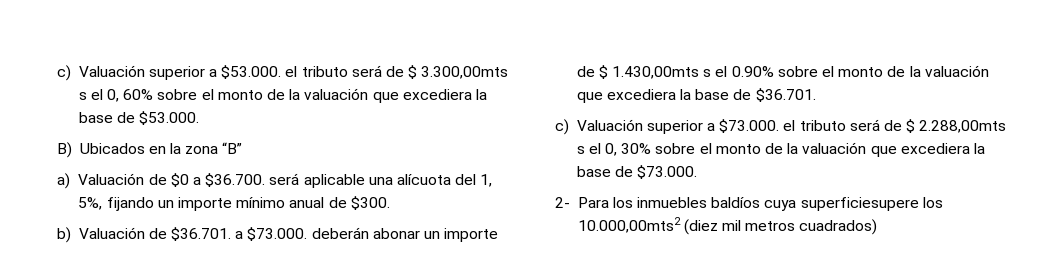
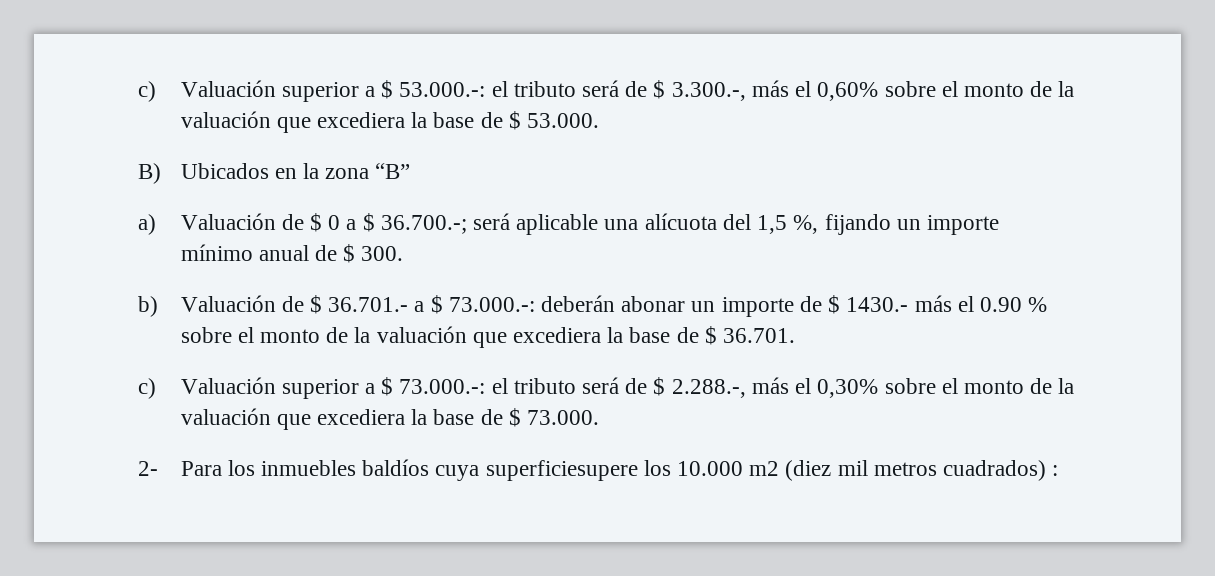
- c) Valuación superior a $53.000. el tributo será de $ 3.300,00mts s el 0, 60% sobre el monto de la valuación que excediera la base de $53.000.
+ c) Valuación superior a $ 53.000.-: el tributo será de $ 3.300.-, más el 0,60% sobre el monto de la valuación que excediera la base de $ 53.000.
- a) Valuación de $0 a $36.700. será aplicable una alícuota del 1, 5%, fijando un importe mínimo anual de $300.
+ a) Valuación de $ 0 a $ 36.700.-; será aplicable una alícuota del 1,5 %, fijando un importe mínimo anual de $ 300.
- b) Valuación de $36.701. a $73.000. deberán abonar un importe de $ 1.430,00mts s el 0.90% sobre el monto de la valuación que excediera la base de $36.701.
- c) Valuación superior a $73.000. el tributo será de $ 2.288,00mts s el 0, 30% sobre el monto de la valuación que excediera la base de $73.000.
+ b) Valuación de $ 36.701.- a $ 73.000.-: deberán abonar un importe de $ 1430.- más el 0.90 % sobre el monto de la valuación que excediera la base de $ 36.701.
+ c) Valuación superior a $ 73.000.-: el tributo será de $ 2.288.-, más el 0,30% sobre el monto de la valuación que excediera la base de $ 73.000.
- 2- Para los inmuebles baldíos cuya superficiesupere los 10.000,00mts2 (diez mil metros cuadrados)
+ 2- Para los inmuebles baldíos cuya superficiesupere los 10.000 m2 (diez mil metros cuadrados) :

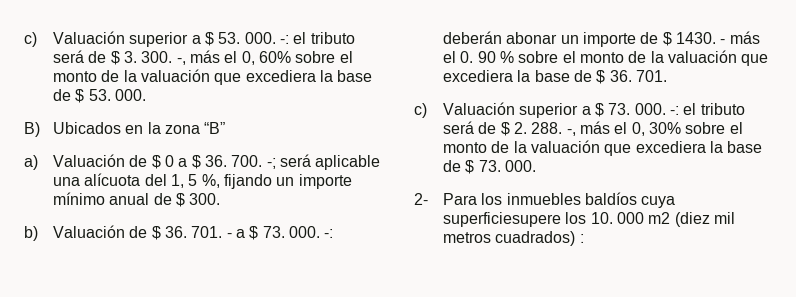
- c) Valuación superior a $ 53.000.-: el tributo será de $ 3.300.-, más el 0,60% sobre el monto de la valuación que excediera la base de $ 53.000.
+ c) Valuación superior a $ 53. 000. -: el tributo será de $ 3. 300. -, más el 0, 60% sobre el monto de la valuación que excediera la base de $ 53. 000.
- a) Valuación de $ 0 a $ 36.700.-; será aplicable una alícuota del 1,5 %, fijando un importe mínimo anual de $ 300.
+ a) Valuación de $ 0 a $ 36. 700. -; será aplicable una alícuota del 1, 5 %, fijando un importe mínimo anual de $ 300.
- b) Valuación de $ 36.701.- a $ 73.000.-: deberán abonar un importe de $ 1430.- más el 0.90 % sobre el monto de la valuación que excediera la base de $ 36.701.
- c) Valuación superior a $ 73.000.-: el tributo será de $ 2.288.-, más el 0,30% sobre el monto de la valuación que excediera la base de $ 73.000.
+ b) Valuación de $ 36. 701. - a $ 73. 000. -: deberán abonar un importe de $ 1430. - más el 0. 90 % sobre el monto de la valuación que excediera la base de $ 36. 701.
+ c) Valuación superior a $ 73. 000. -: el tributo será de $ 2. 288. -, más el 0, 30% sobre el monto de la valuación que excediera la base de $ 73. 000.
- 2- Para los inmuebles baldíos cuya superficiesupere los 10.000 m2 (diez mil metros cuadrados) :
+ 2- Para los inmuebles baldíos cuya superficiesupere los 10. 000 m2 (diez mil metros cuadrados) :

